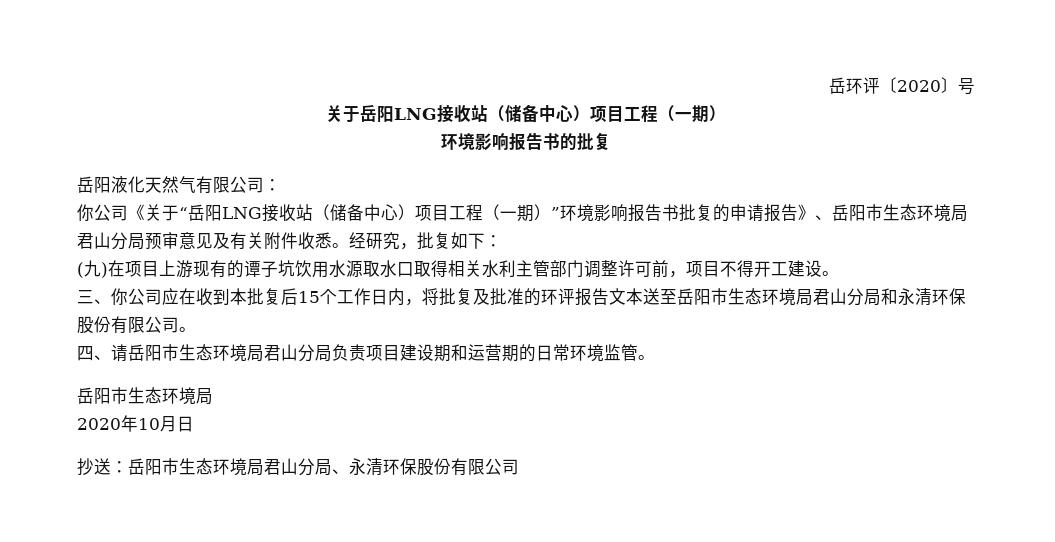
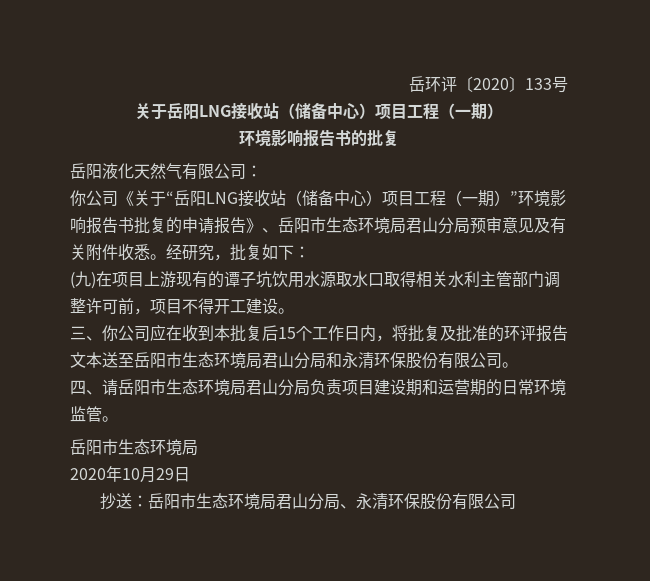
- 岳环评〔2020〕号
+ 岳环评〔2020〕133号
- 2020年10月日
+ 2020年10月29日

